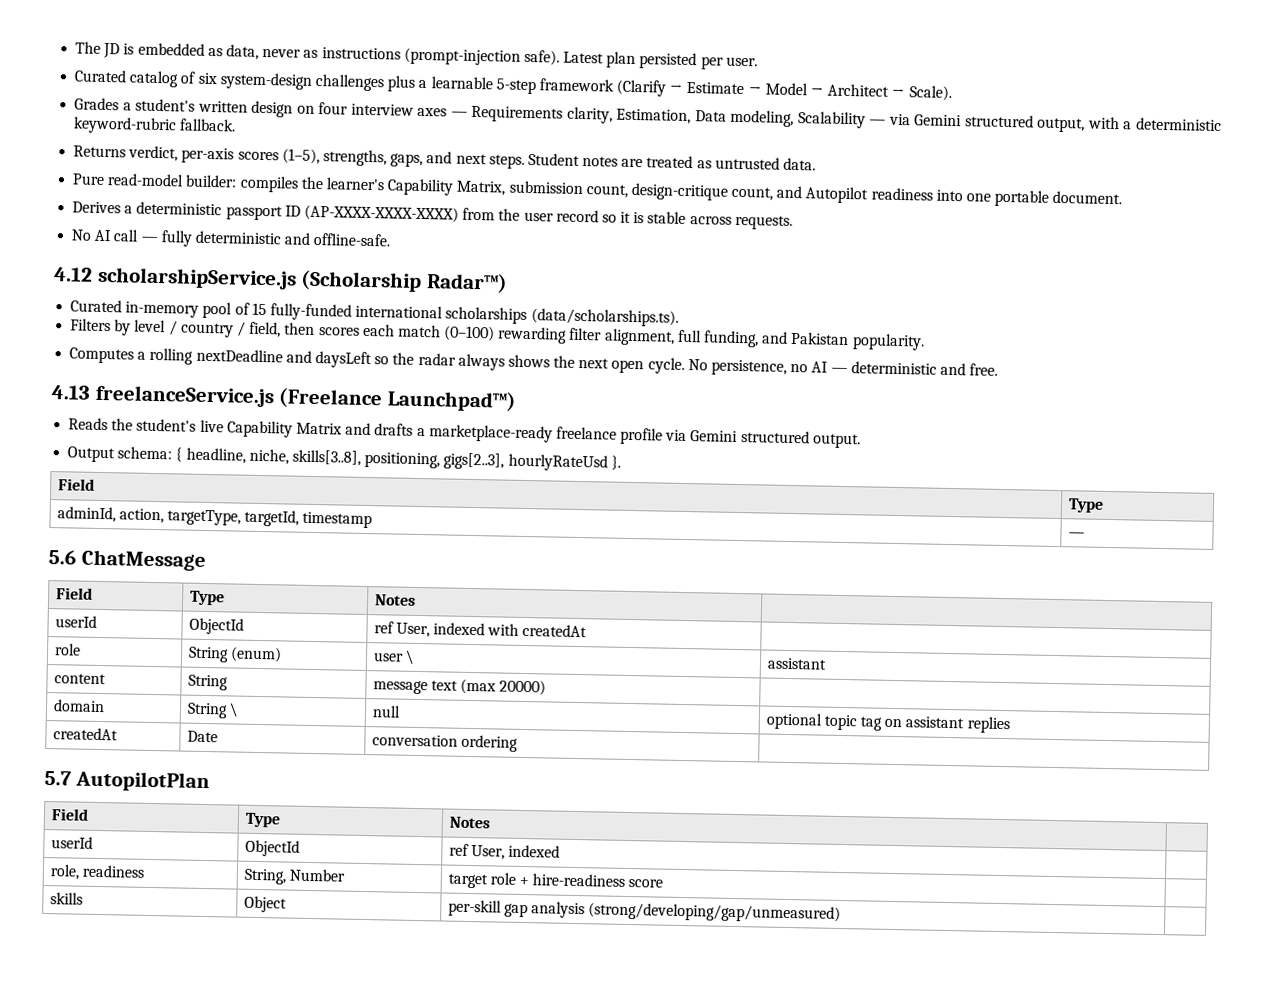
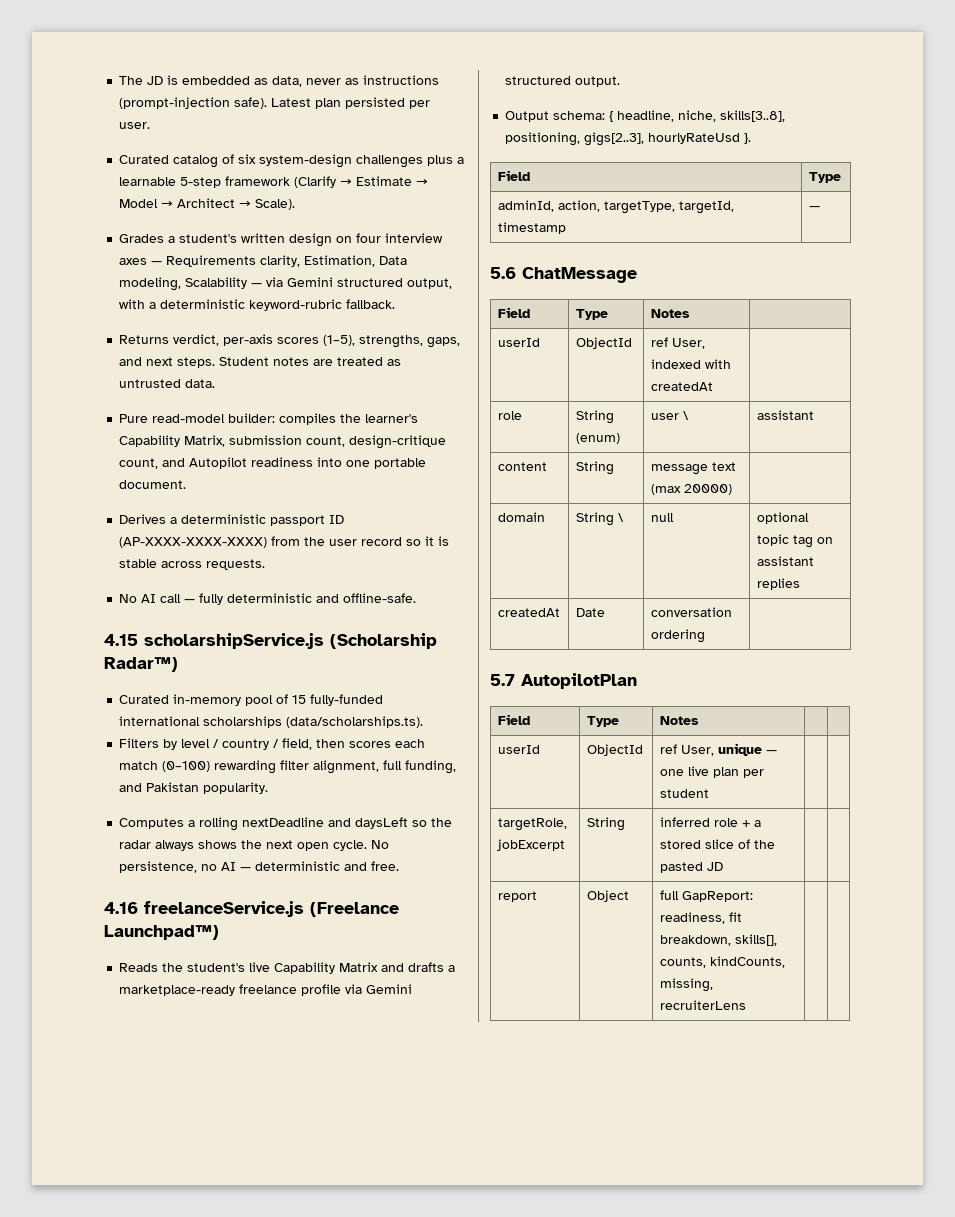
- 4.12 scholarshipService.js (Scholarship Radar™)
+ 4.15 scholarshipService.js (Scholarship Radar™)
- 4.13 freelanceService.js (Freelance Launchpad™)
+ 4.16 freelanceService.js (Freelance Launchpad™)
  5.7 AutopilotPlan
- Field | Type | Notes |
- userId | ObjectId | ref User, indexed |
- role, readiness | String, Number | target role + hire-readiness score |
- skills | Object | per-skill gap analysis (strong/developing/gap/unmeasured) |
+ Field | Type | Notes | |
+ userId | ObjectId | ref User, unique — one live plan per student | |
+ targetRole, jobExcerpt | String | inferred role + a stored slice of the pasted JD | |
+ report | Object | full GapReport: readiness, fit breakdown, skills[], counts, kindCounts, missing, recruiterLens | |

